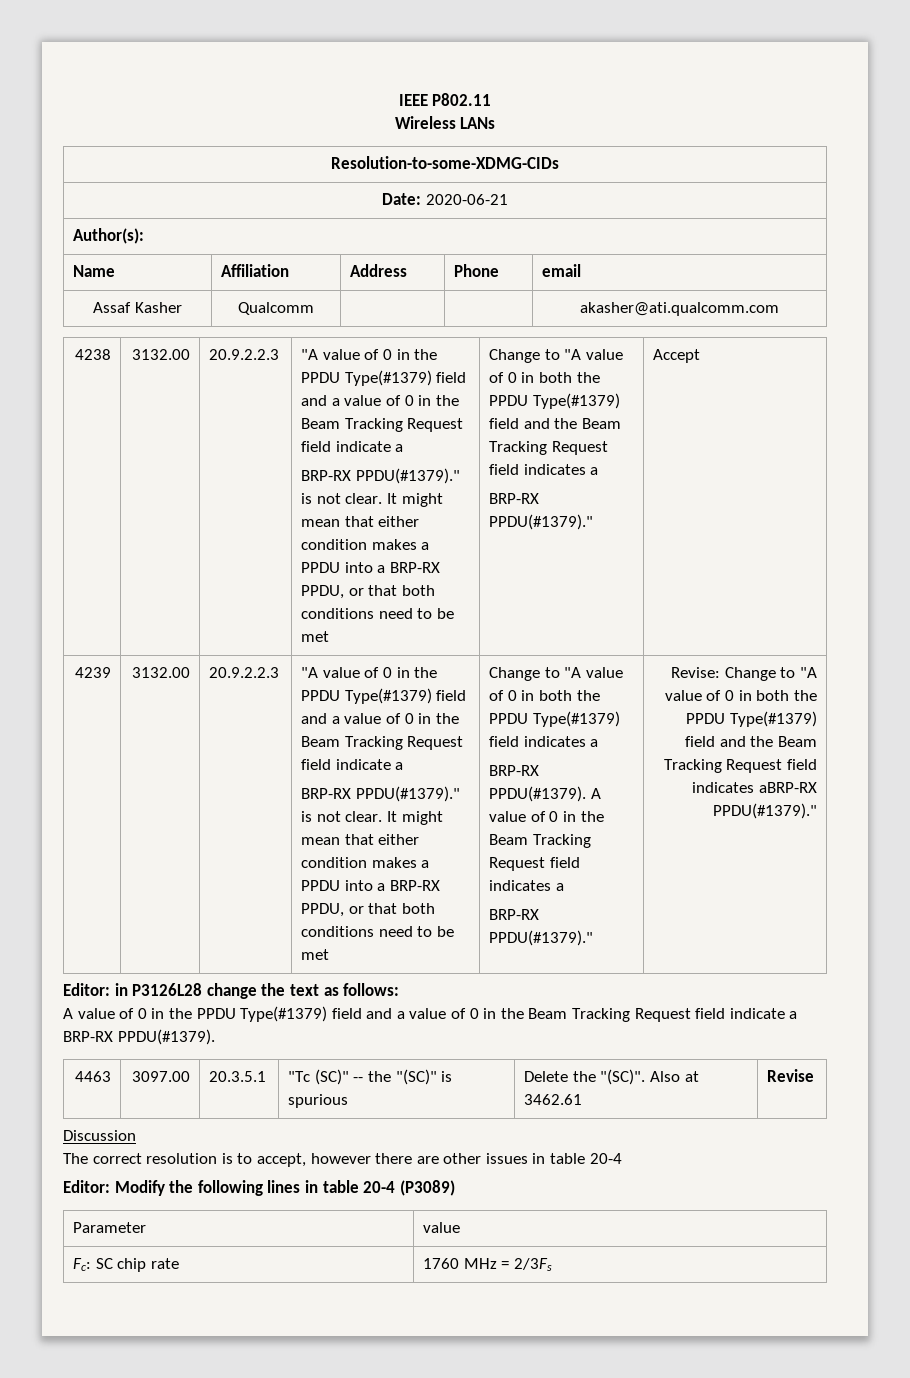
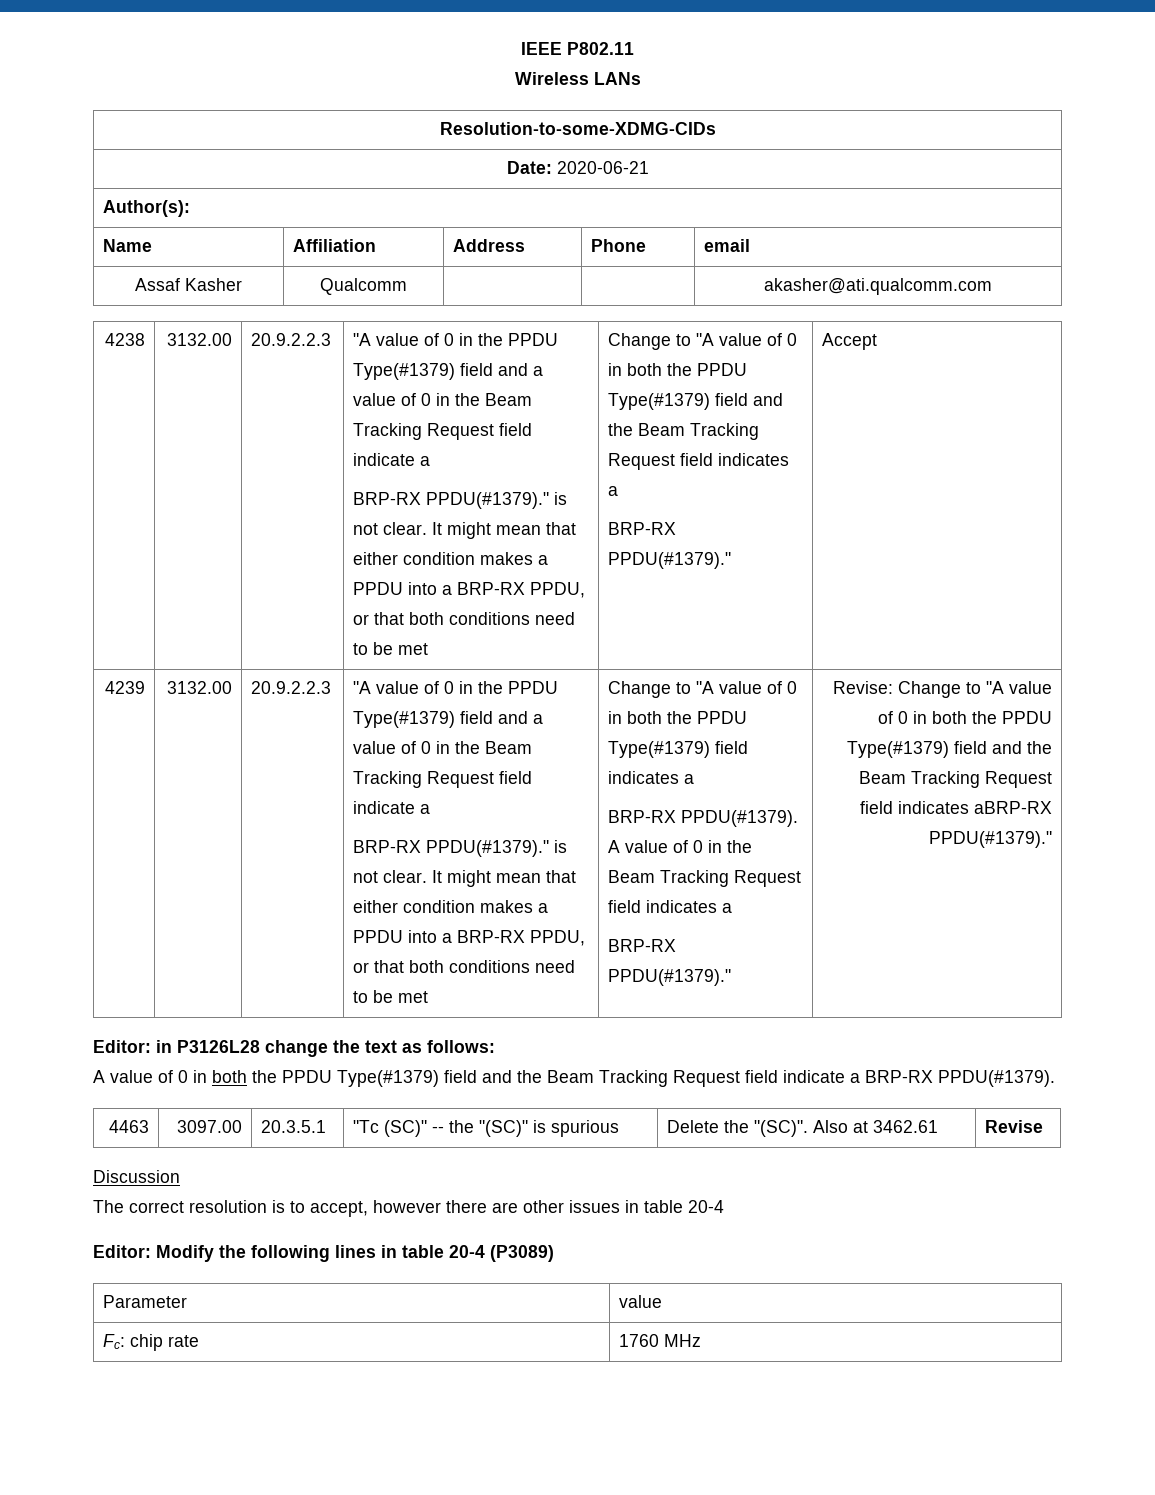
- A value of 0 in the PPDU Type(#1379) field and a value of 0 in the Beam Tracking Request field indicate a BRP-RX PPDU(#1379).
+ A value of 0 in both the PPDU Type(#1379) field and the Beam Tracking Request field indicate a BRP-RX PPDU(#1379).
- Fc: SC chip rate | 1760 MHz = 2/3Fs
+ Fc: chip rate | 1760 MHz

